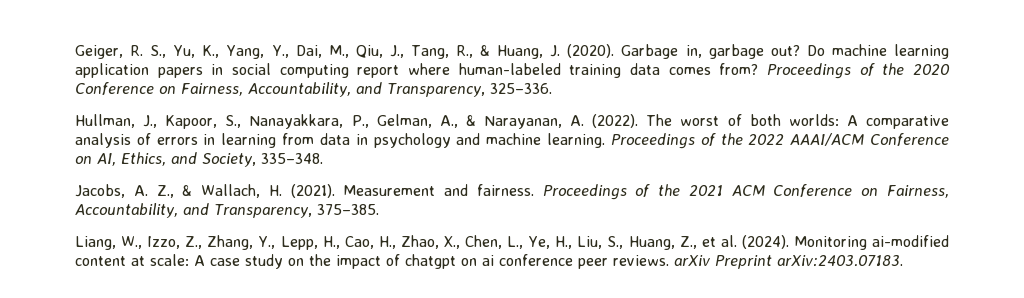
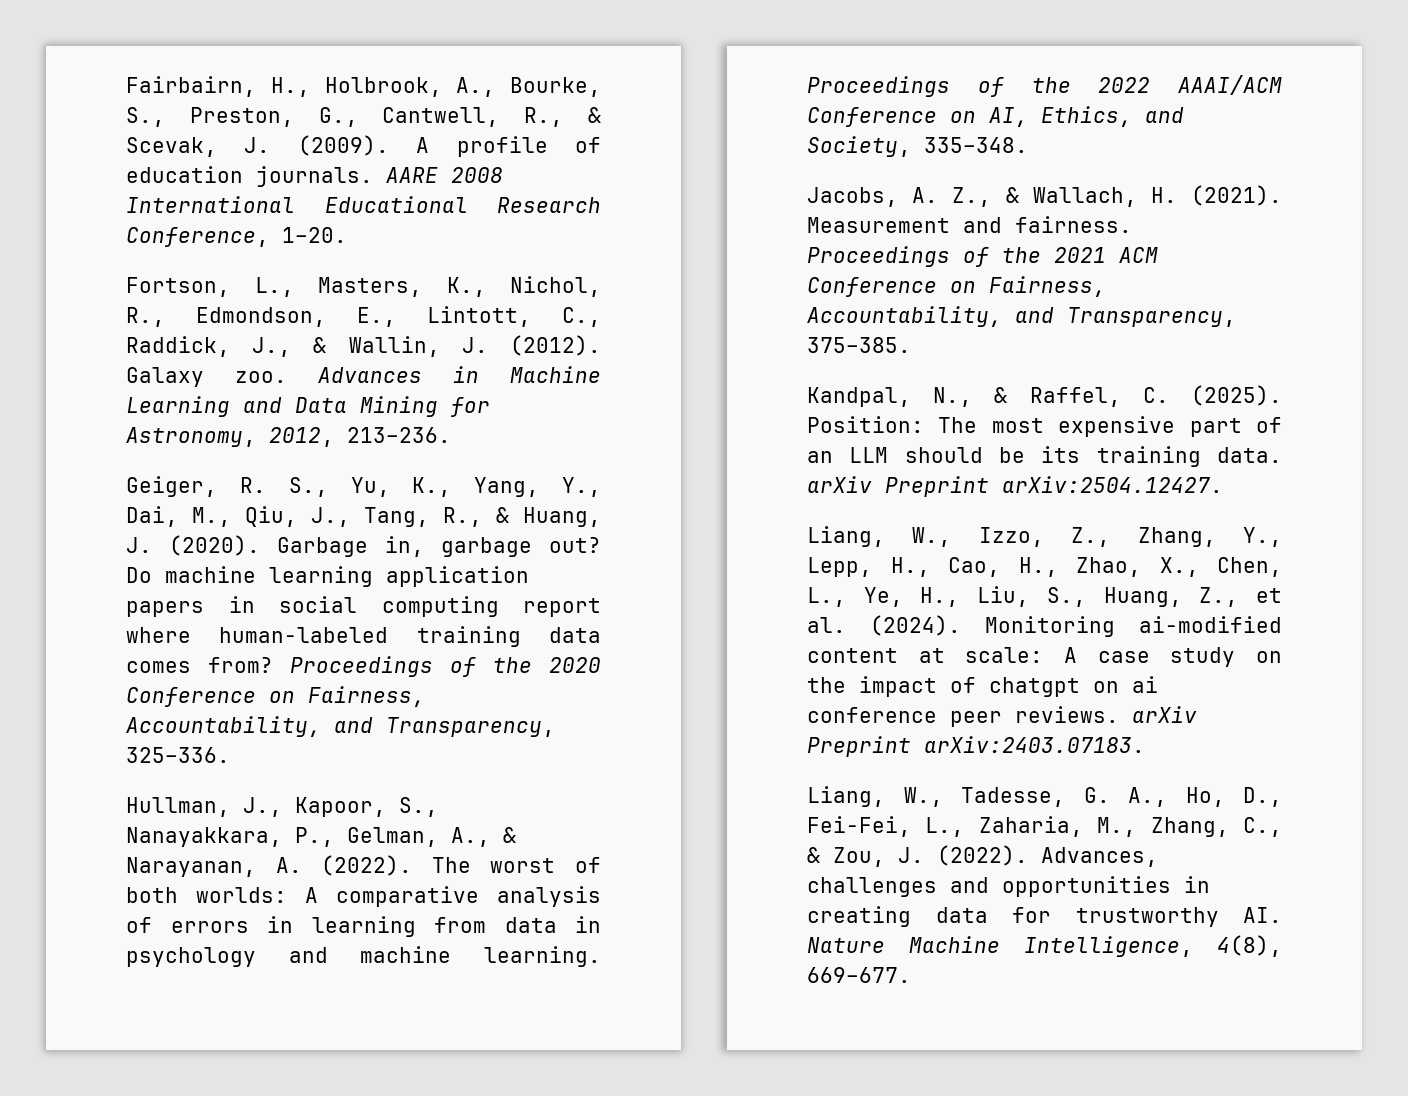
+ Fairbairn, H., Holbrook, A., Bourke, S., Preston, G., Cantwell, R., & Scevak, J. (2009). A profile of education journals. AARE 2008 International Educational Research Conference, 1–20.
+ Fortson, L., Masters, K., Nichol, R., Edmondson, E., Lintott, C., Raddick, J., & Wallin, J. (2012). Galaxy zoo. Advances in Machine Learning and Data Mining for Astronomy, 2012, 213–236.
+ Kandpal, N., & Raffel, C. (2025). Position: The most expensive part of an LLM should be its training data. arXiv Preprint arXiv:2504.12427.
+ Liang, W., Tadesse, G. A., Ho, D., Fei-Fei, L., Zaharia, M., Zhang, C., & Zou, J. (2022). Advances, challenges and opportunities in creating data for trustworthy AI. Nature Machine Intelligence, 4(8), 669–677.

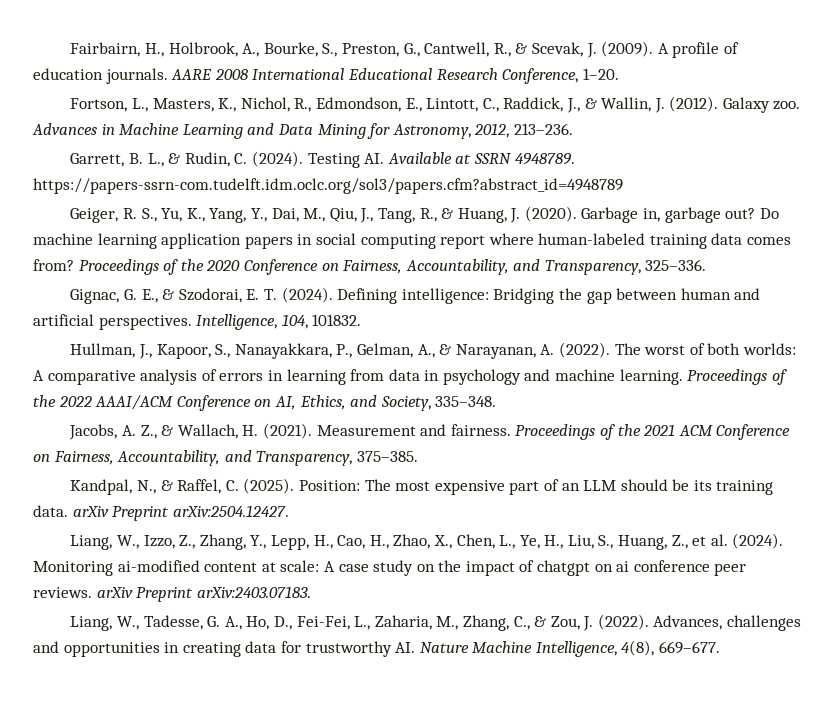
+ Garrett, B. L., & Rudin, C. (2024). Testing AI. Available at SSRN 4948789. https://papers-ssrn-com.tudelft.idm.oclc.org/sol3/papers.cfm?abstract_id=4948789
+ Gignac, G. E., & Szodorai, E. T. (2024). Defining intelligence: Bridging the gap between human and artificial perspectives. Intelligence, 104, 101832.

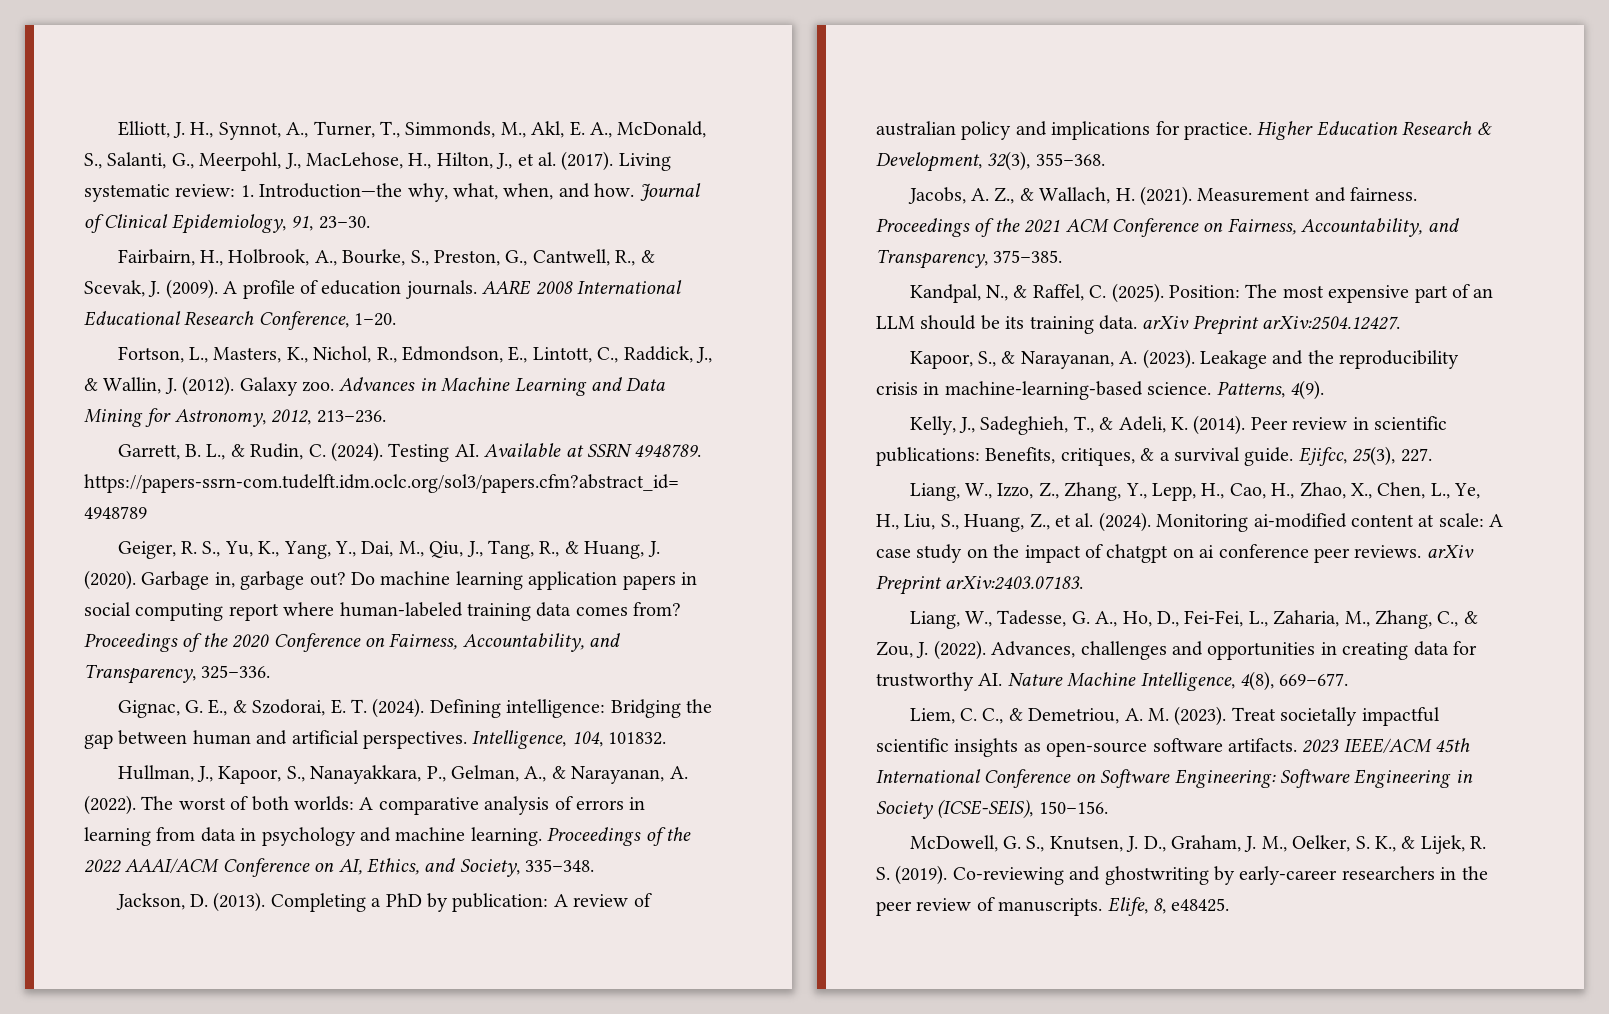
+ Elliott, J. H., Synnot, A., Turner, T., Simmonds, M., Akl, E. A., McDonald, S., Salanti, G., Meerpohl, J., MacLehose, H., Hilton, J., et al. (2017). Living systematic review: 1. Introduction—the why, what, when, and how. Journal of Clinical Epidemiology, 91, 23–30.
+ Jackson, D. (2013). Completing a PhD by publication: A review of australian policy and implications for practice. Higher Education Research & Development, 32(3), 355–368.
+ Kapoor, S., & Narayanan, A. (2023). Leakage and the reproducibility crisis in machine-learning-based science. Patterns, 4(9).
+ Kelly, J., Sadeghieh, T., & Adeli, K. (2014). Peer review in scientific publications: Benefits, critiques, & a survival guide. Ejifcc, 25(3), 227.
+ Liem, C. C., & Demetriou, A. M. (2023). Treat societally impactful scientific insights as open-source software artifacts. 2023 IEEE/ACM 45th International Conference on Software Engineering: Software Engineering in Society (ICSE-SEIS), 150–156.
+ McDowell, G. S., Knutsen, J. D., Graham, J. M., Oelker, S. K., & Lijek, R. S. (2019). Co-reviewing and ghostwriting by early-career researchers in the peer review of manuscripts. Elife, 8, e48425.

